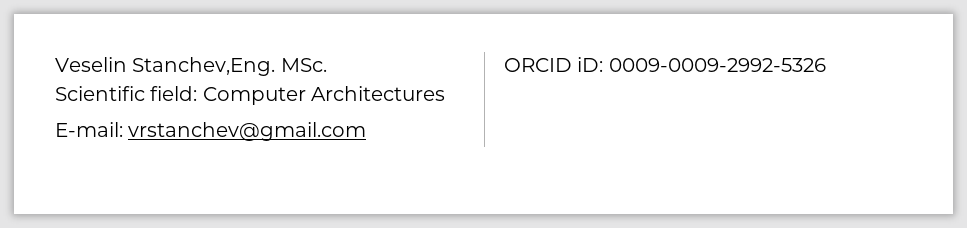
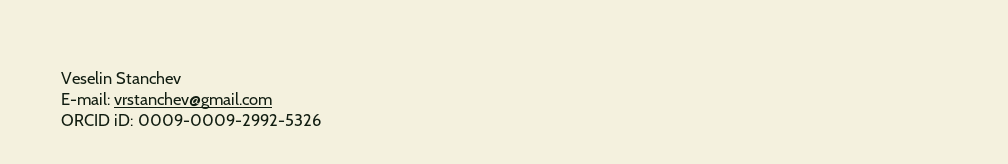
- Veselin Stanchev,Eng. MSc.
- Scientific field: Computer Architectures
+ Veselin Stanchev

